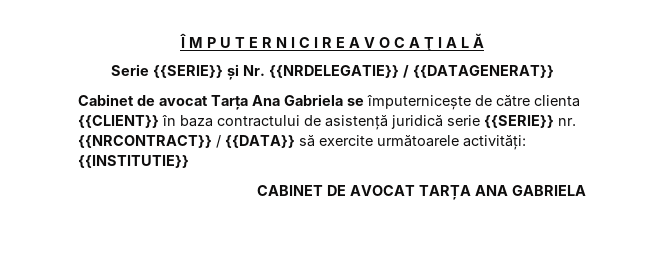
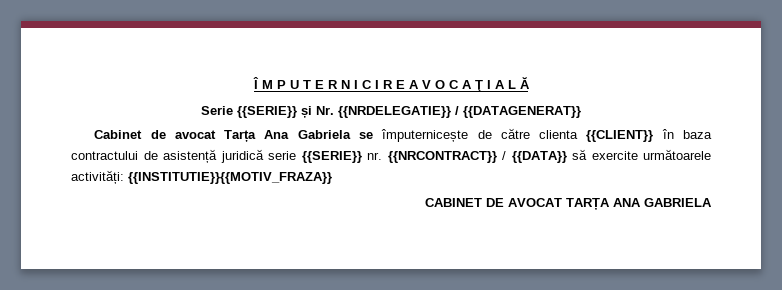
- Cabinet de avocat Tarța Ana Gabriela se împuternicește de către clienta {{CLIENT}} în baza contractului de asistență juridică serie {{SERIE}} nr. {{NRCONTRACT}} / {{DATA}} să exercite următoarele activități: {{INSTITUTIE}}
+ Cabinet de avocat Tarța Ana Gabriela se împuternicește de către clienta {{CLIENT}} în baza contractului de asistență juridică serie {{SERIE}} nr. {{NRCONTRACT}} / {{DATA}} să exercite următoarele activități: {{INSTITUTIE}}{{MOTIV_FRAZA}}

